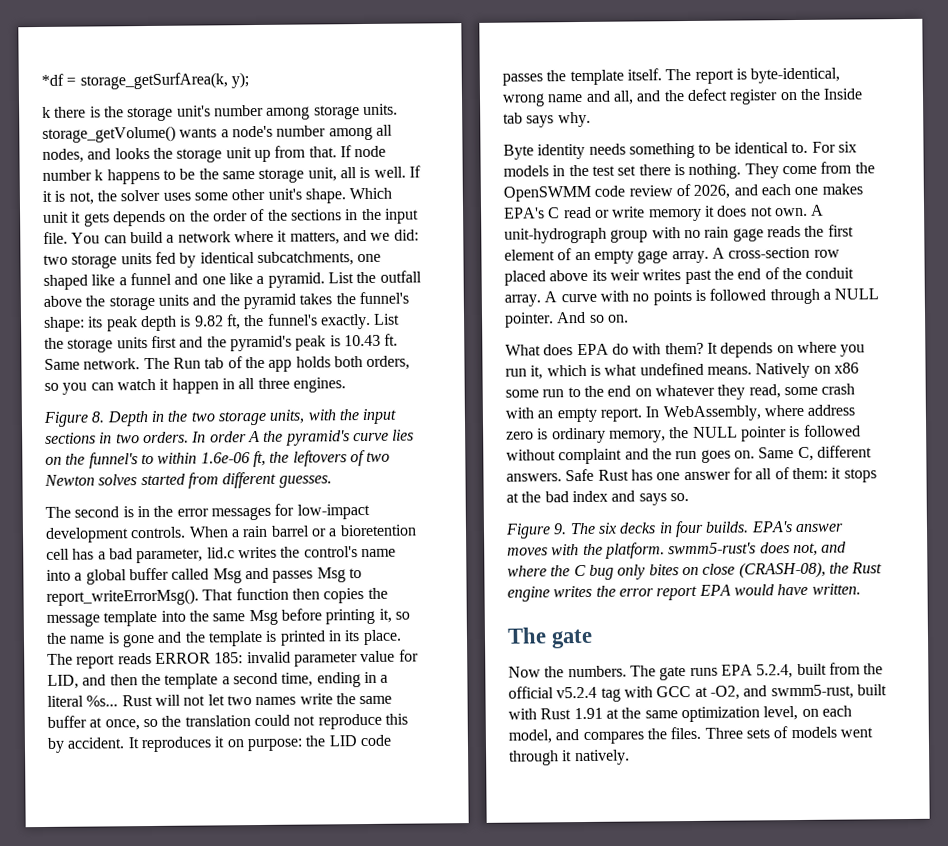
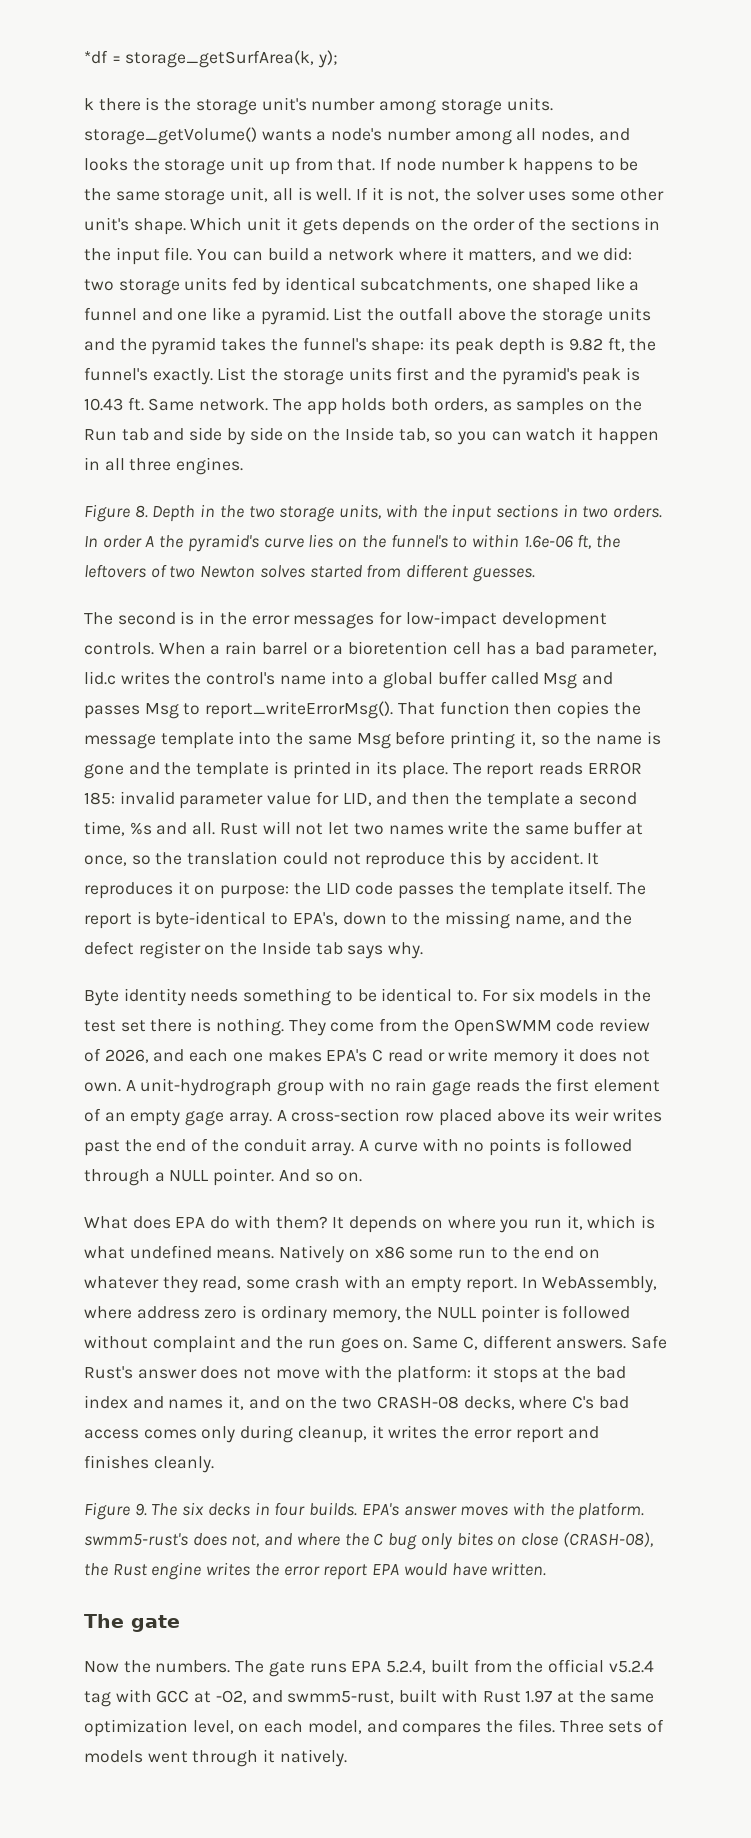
- The Run tab of the app holds both orders, so you can watch it happen in all three engines.
+ The app holds both orders, as samples on the Run tab and side by side on the Inside tab, so you can watch it happen in all three engines.
- The report reads ERROR 185: invalid parameter value for LID, and then the template a second time, ending in a literal %s...
+ The report reads ERROR 185: invalid parameter value for LID, and then the template a second time, %s and all.
- The report is byte-identical, wrong name and all, and the defect register on the Inside tab says why.
+ The report is byte-identical to EPA's, down to the missing name, and the defect register on the Inside tab says why.
- Safe Rust has one answer for all of them: it stops at the bad index and says so.
+ Safe Rust's answer does not move with the platform: it stops at the bad index and names it, and on the two CRASH-08 decks, where C's bad access comes only during cleanup, it writes the error report and finishes cleanly.
- The gate runs EPA 5.2.4, built from the official v5.2.4 tag with GCC at -O2, and swmm5-rust, built with Rust 1.91 at the same optimization level, on each model, and compares the files.
+ The gate runs EPA 5.2.4, built from the official v5.2.4 tag with GCC at -O2, and swmm5-rust, built with Rust 1.97 at the same optimization level, on each model, and compares the files.

